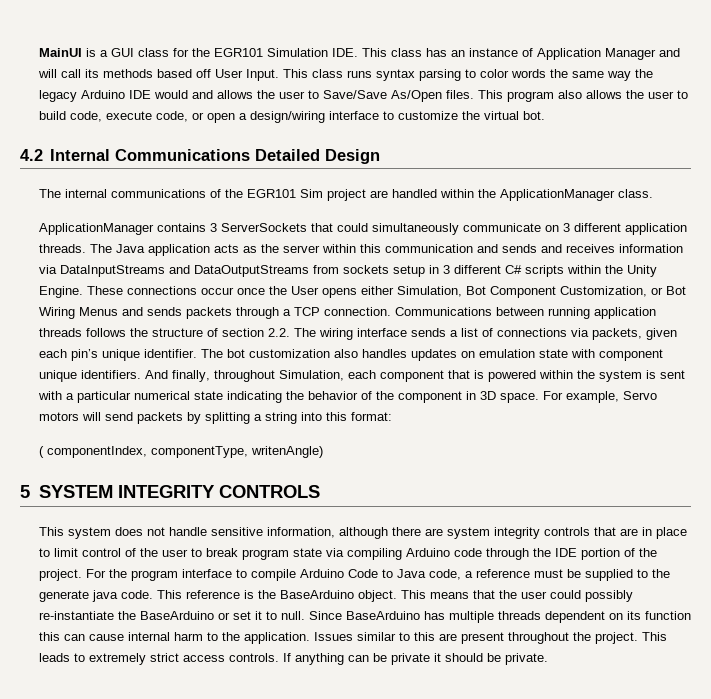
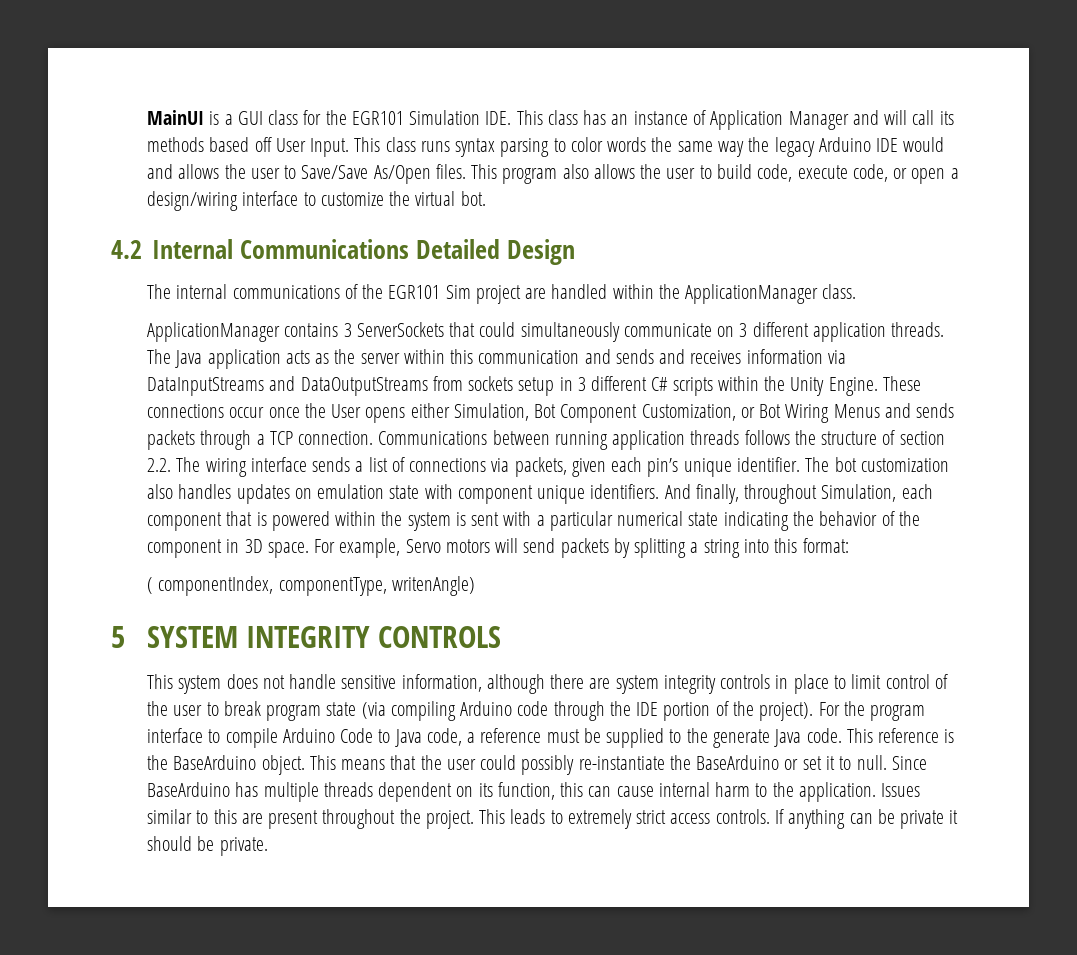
- This system does not handle sensitive information, although there are system integrity controls that are in place to limit control of the user to break program state via compiling Arduino code through the IDE portion of the project.
+ This system does not handle sensitive information, although there are system integrity controls in place to limit control of the user to break program state (via compiling Arduino code through the IDE portion of the project).
- For the program interface to compile Arduino Code to Java code, a reference must be supplied to the generate java code.
+ For the program interface to compile Arduino Code to Java code, a reference must be supplied to the generate Java code.
- Since BaseArduino has multiple threads dependent on its function this can cause internal harm to the application.
+ Since BaseArduino has multiple threads dependent on its function, this can cause internal harm to the application.

